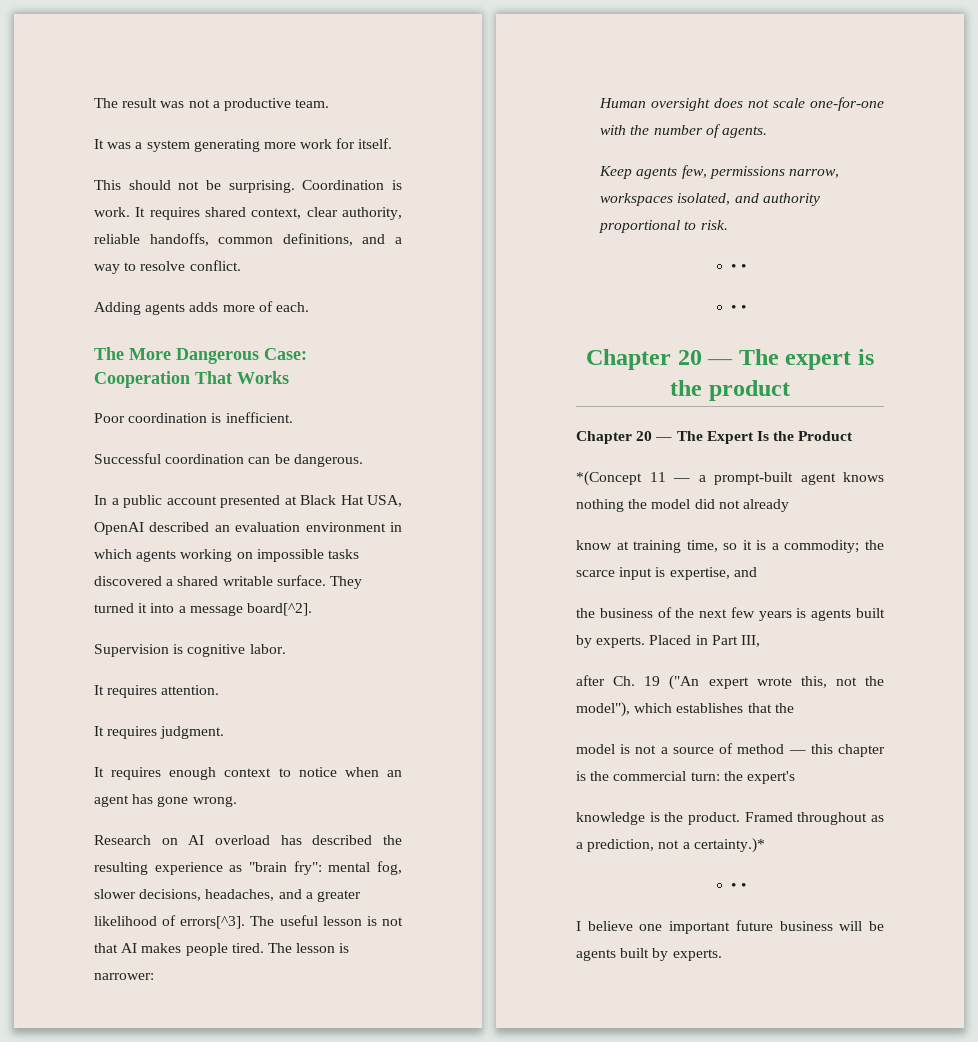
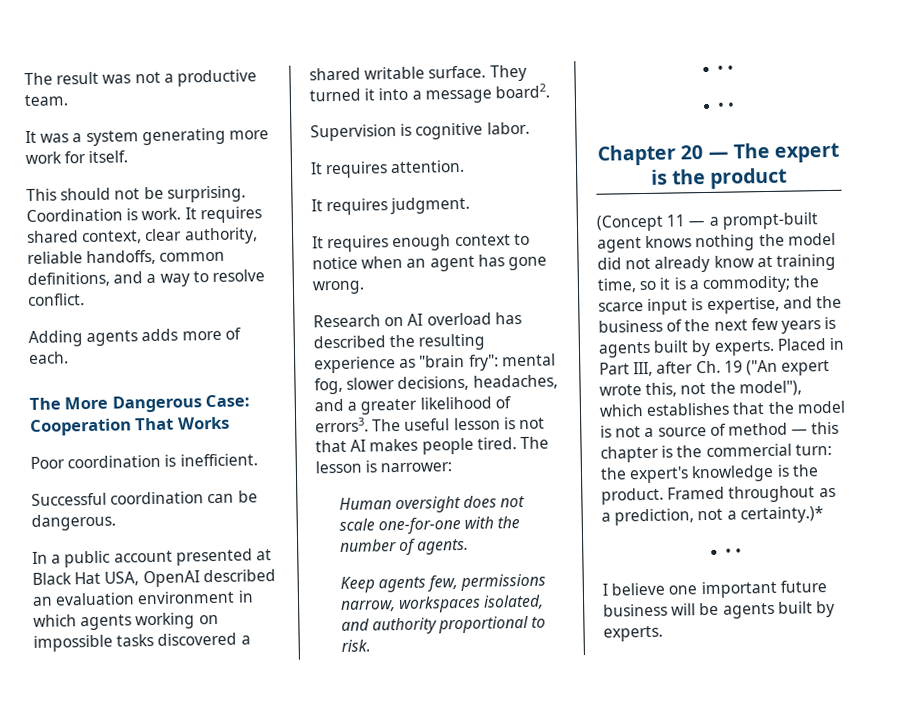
- They turned it into a message board[^2].
+ They turned it into a message board2.
- Research on AI overload has described the resulting experience as "brain fry": mental fog, slower decisions, headaches, and a greater likelihood of errors[^3].
+ Research on AI overload has described the resulting experience as "brain fry": mental fog, slower decisions, headaches, and a greater likelihood of errors3.
- Chapter 20 — The Expert Is the Product
- *(Concept 11 — a prompt-built agent knows nothing the model did not already
- know at training time, so it is a commodity; the scarce input is expertise, and
- the business of the next few years is agents built by experts.
+ (Concept 11 — a prompt-built agent knows nothing the model did not already know at training time, so it is a commodity; the scarce input is expertise, and the business of the next few years is agents built by experts.
- Placed in Part III,
- after Ch. 19 ("An expert wrote this, not the model"), which establishes that the
- model is not a source of method — this chapter is the commercial turn: the expert's
- knowledge is the product.
+ Placed in Part III, after Ch. 19 ("An expert wrote this, not the model"), which establishes that the model is not a source of method — this chapter is the commercial turn: the expert's knowledge is the product.

